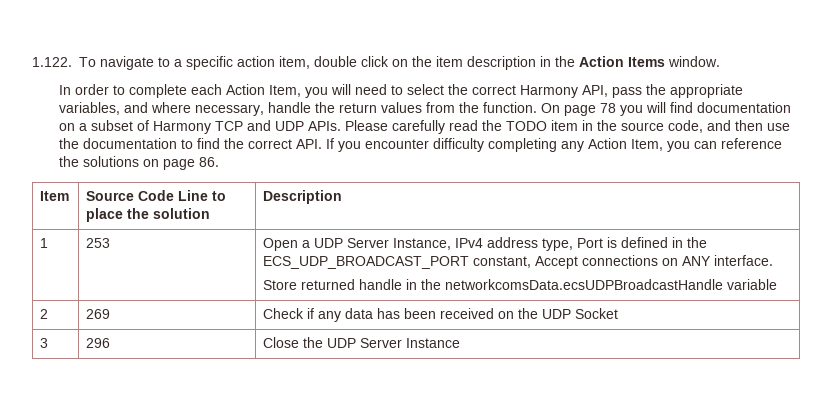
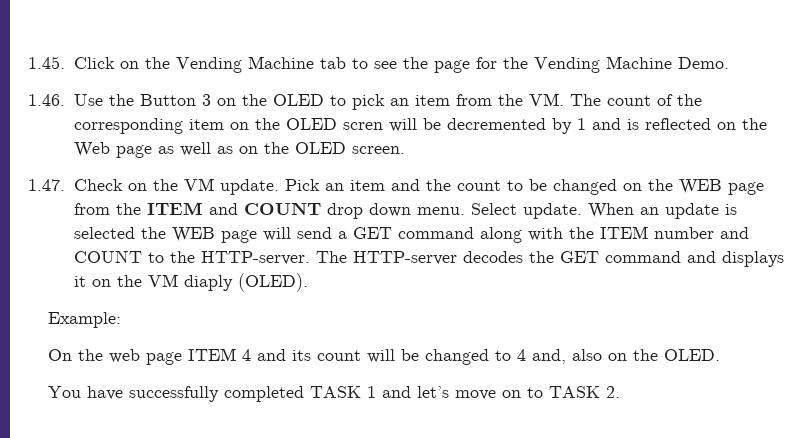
- 1.122. To navigate to a specific action item, double click on the item description in the Action Items window.
- In order to complete each Action Item, you will need to select the correct Harmony API, pass the appropriate variables, and where necessary, handle the return values from the function. On page 78 you will find documentation on a subset of Harmony TCP and UDP APIs. Please carefully read the TODO item in the source code, and then use the documentation to find the correct API. If you encounter difficulty completing any Action Item, you can reference the solutions on page 86.
- Item | Source Code Line to place the solution | Description
- 1 | 253 | Open a UDP Server Instance, IPv4 address type, Port is defined in the ECS_UDP_BROADCAST_PORT constant, Accept connections on ANY interface.
- Store returned handle in the networkcomsData.ecsUDPBroadcastHandle variable
- 2 | 269 | Check if any data has been received on the UDP Socket
- 3 | 296 | Close the UDP Server Instance
+ 1.45. Click on the Vending Machine tab to see the page for the Vending Machine Demo.
+ 1.46. Use the Button 3 on the OLED to pick an item from the VM. The count of the corresponding item on the OLED scren will be decremented by 1 and is reflected on the Web page as well as on the OLED screen.
+ 1.47. Check on the VM update. Pick an item and the count to be changed on the WEB page from the ITEM and COUNT drop down menu. Select update. When an update is selected the WEB page will send a GET command along with the ITEM number and COUNT to the HTTP-server. The HTTP-server decodes the GET command and displays it on the VM diaply (OLED).
+ Example:
+ On the web page ITEM 4 and its count will be changed to 4 and, also on the OLED.
+ You have successfully completed TASK 1 and let’s move on to TASK 2.

